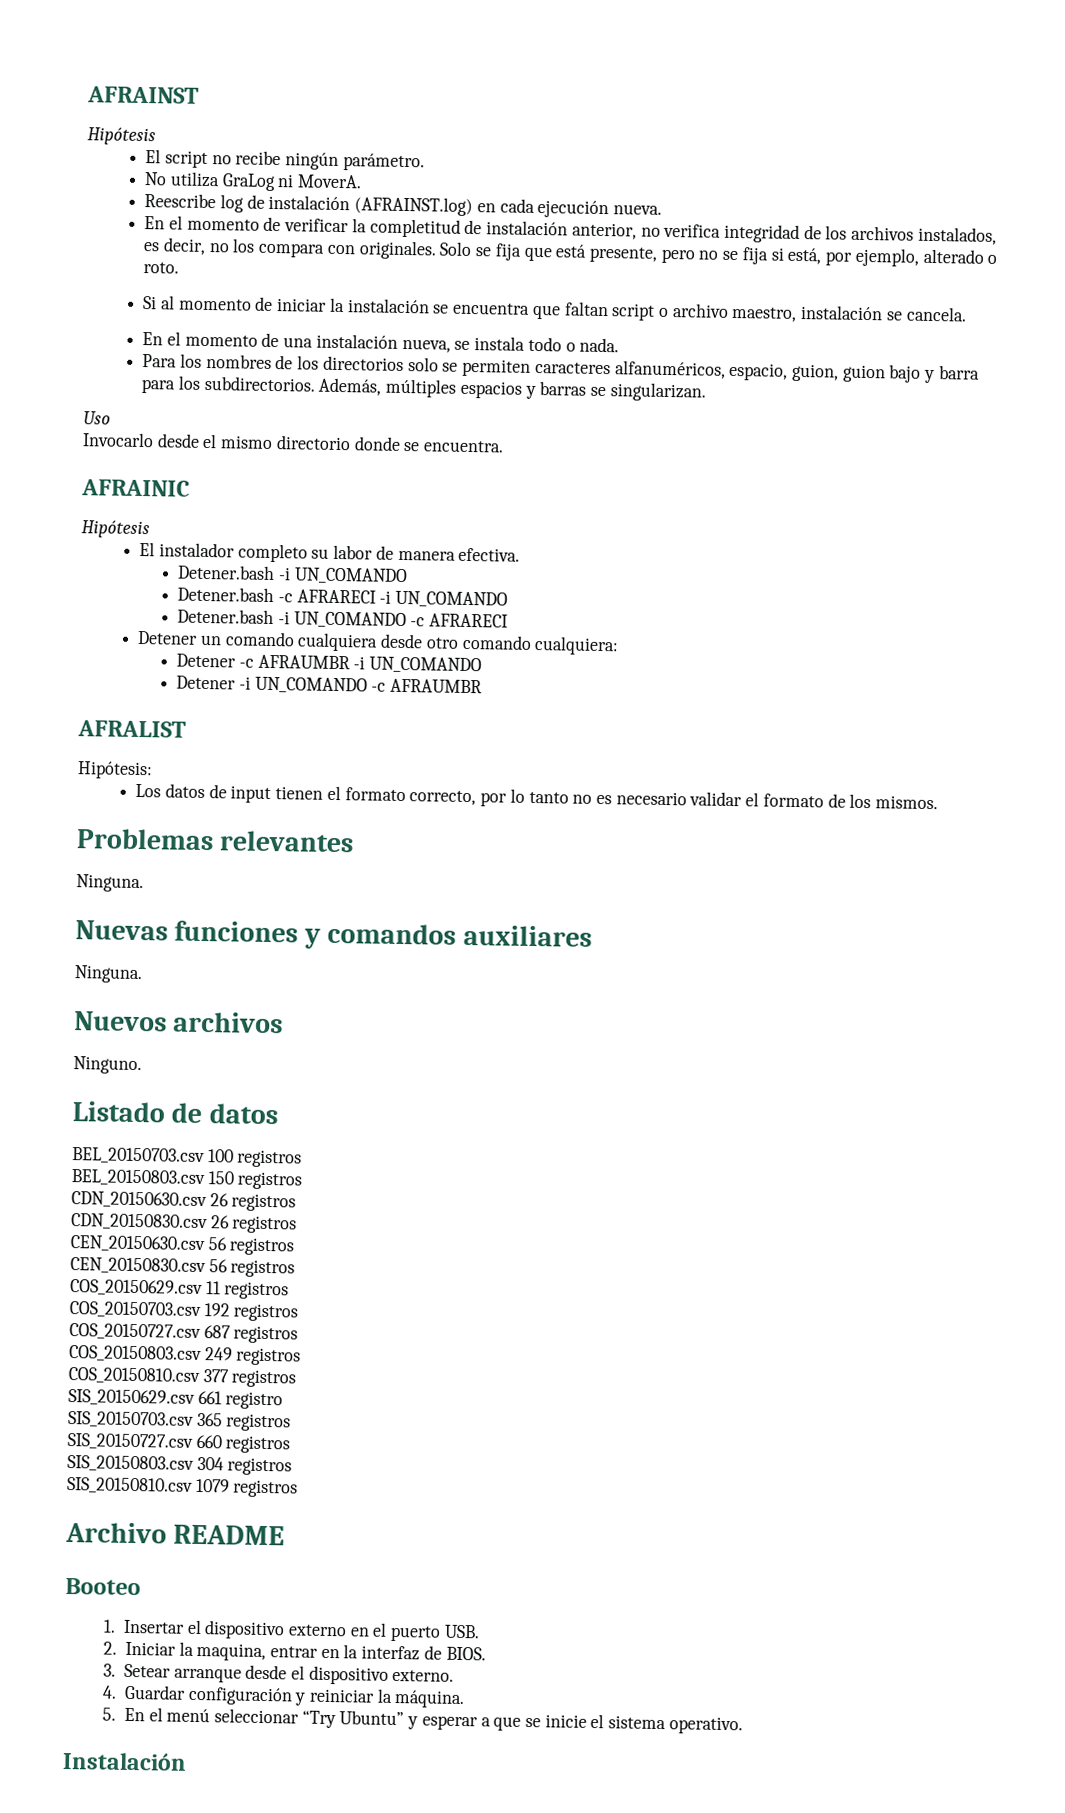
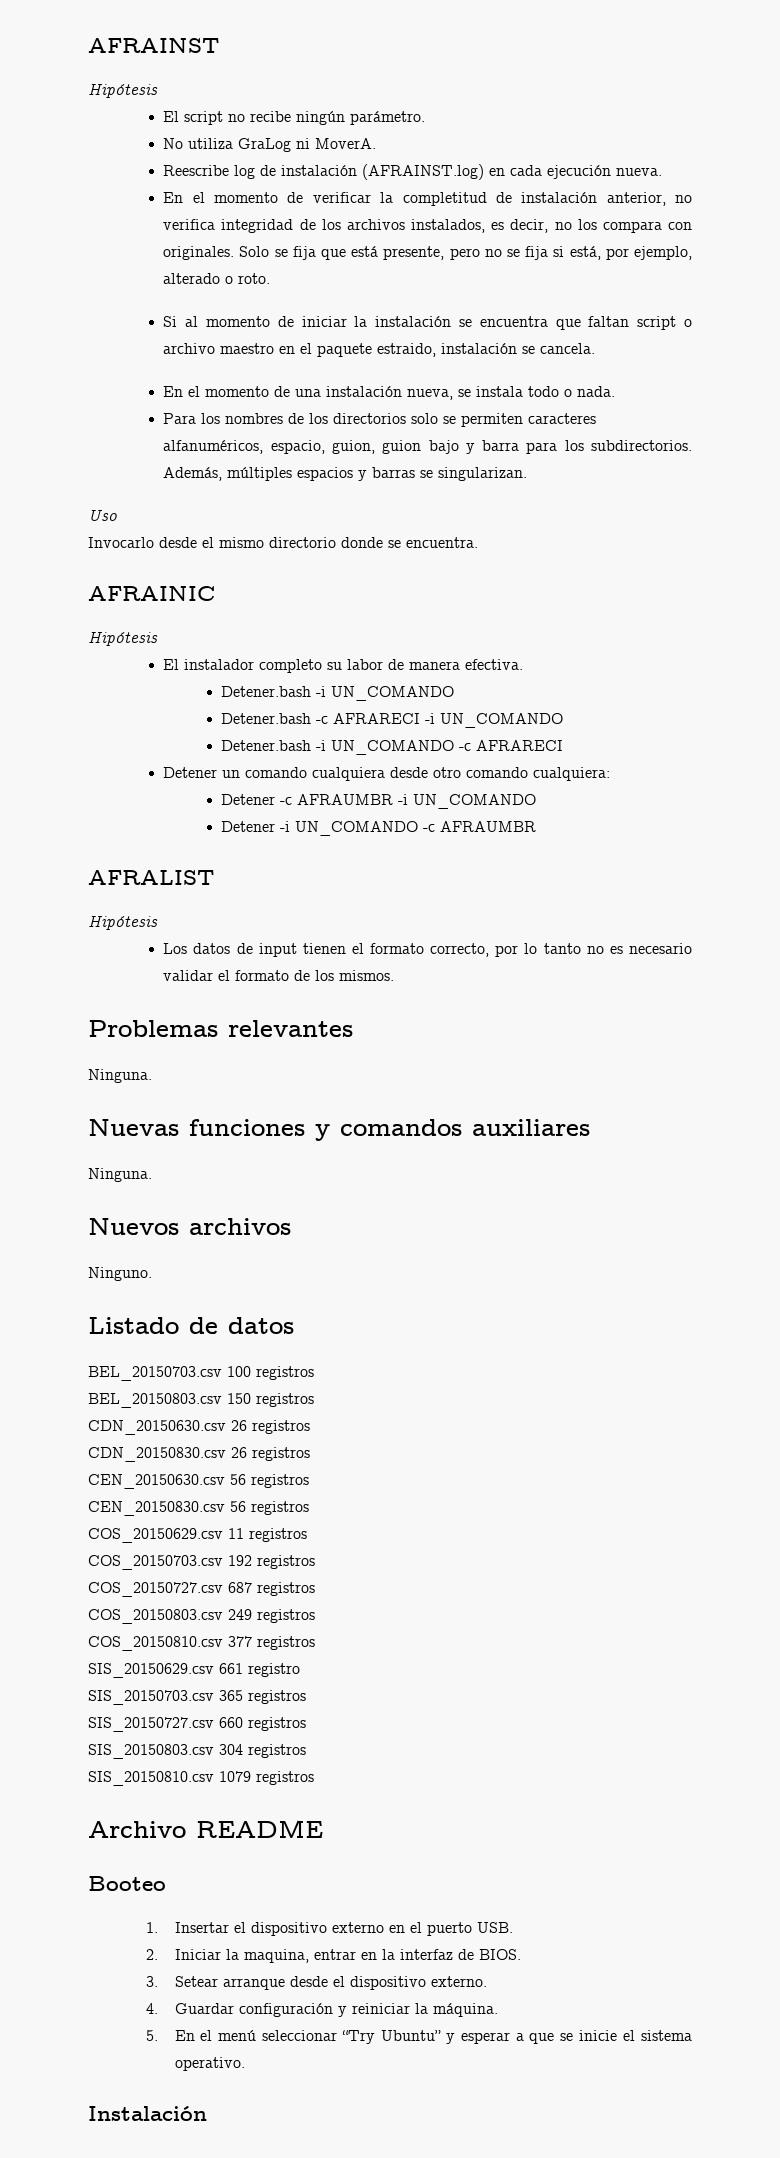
- Si al momento de iniciar la instalación se encuentra que faltan script o archivo maestro, instalación se cancela.
+ Si al momento de iniciar la instalación se encuentra que faltan script o archivo maestro en el paquete estraido, instalación se cancela.
  AFRALIST
- Hipótesis:
+ Hipótesis

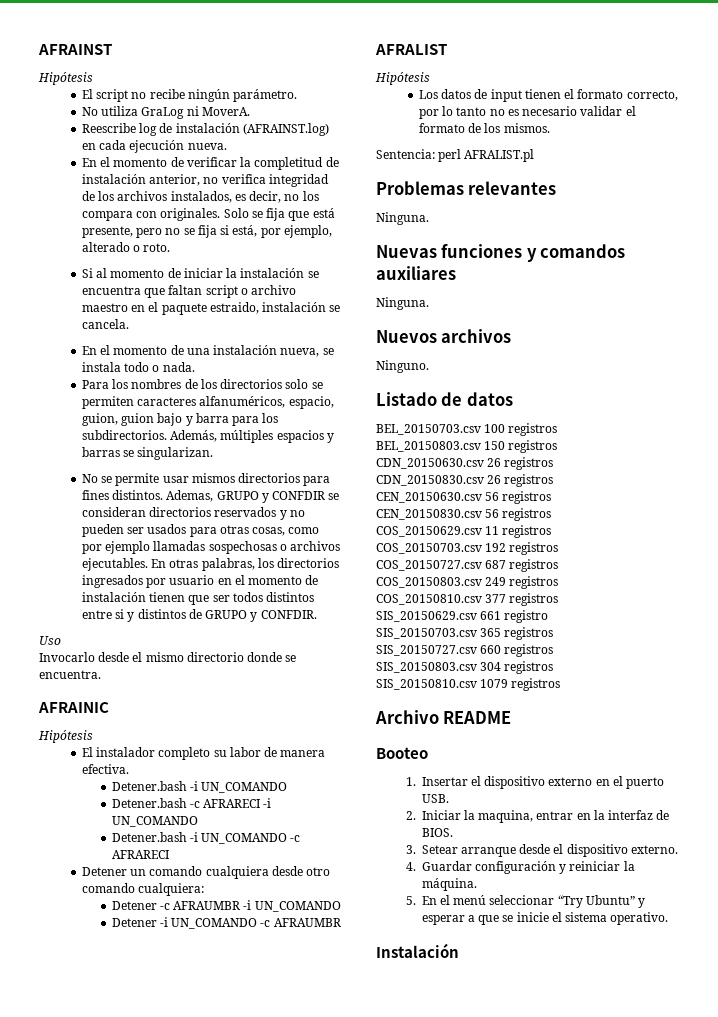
+ No se permite usar mismos directorios para fines distintos. Ademas, GRUPO y CONFDIR se consideran directorios reservados y no pueden ser usados para otras cosas, como por ejemplo llamadas sospechosas o archivos ejecutables. En otras palabras, los directorios ingresados por usuario en el momento de instalación tienen que ser todos distintos entre si y distintos de GRUPO y CONFDIR.
+ Sentencia: perl AFRALIST.pl

